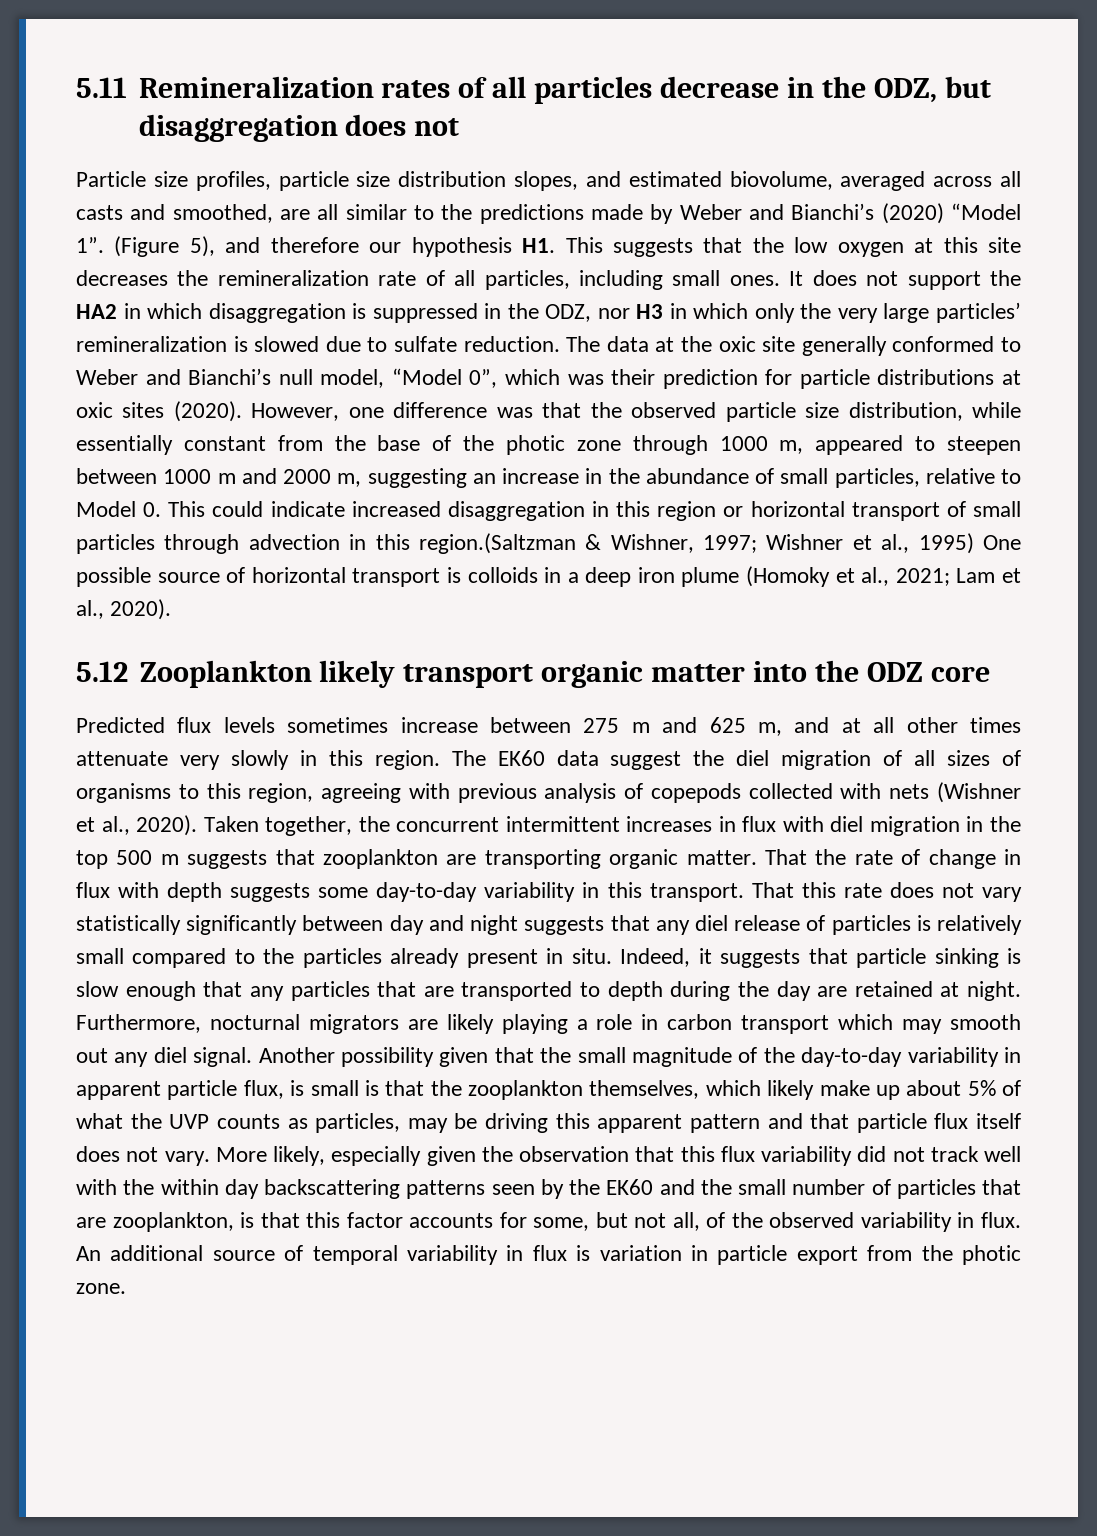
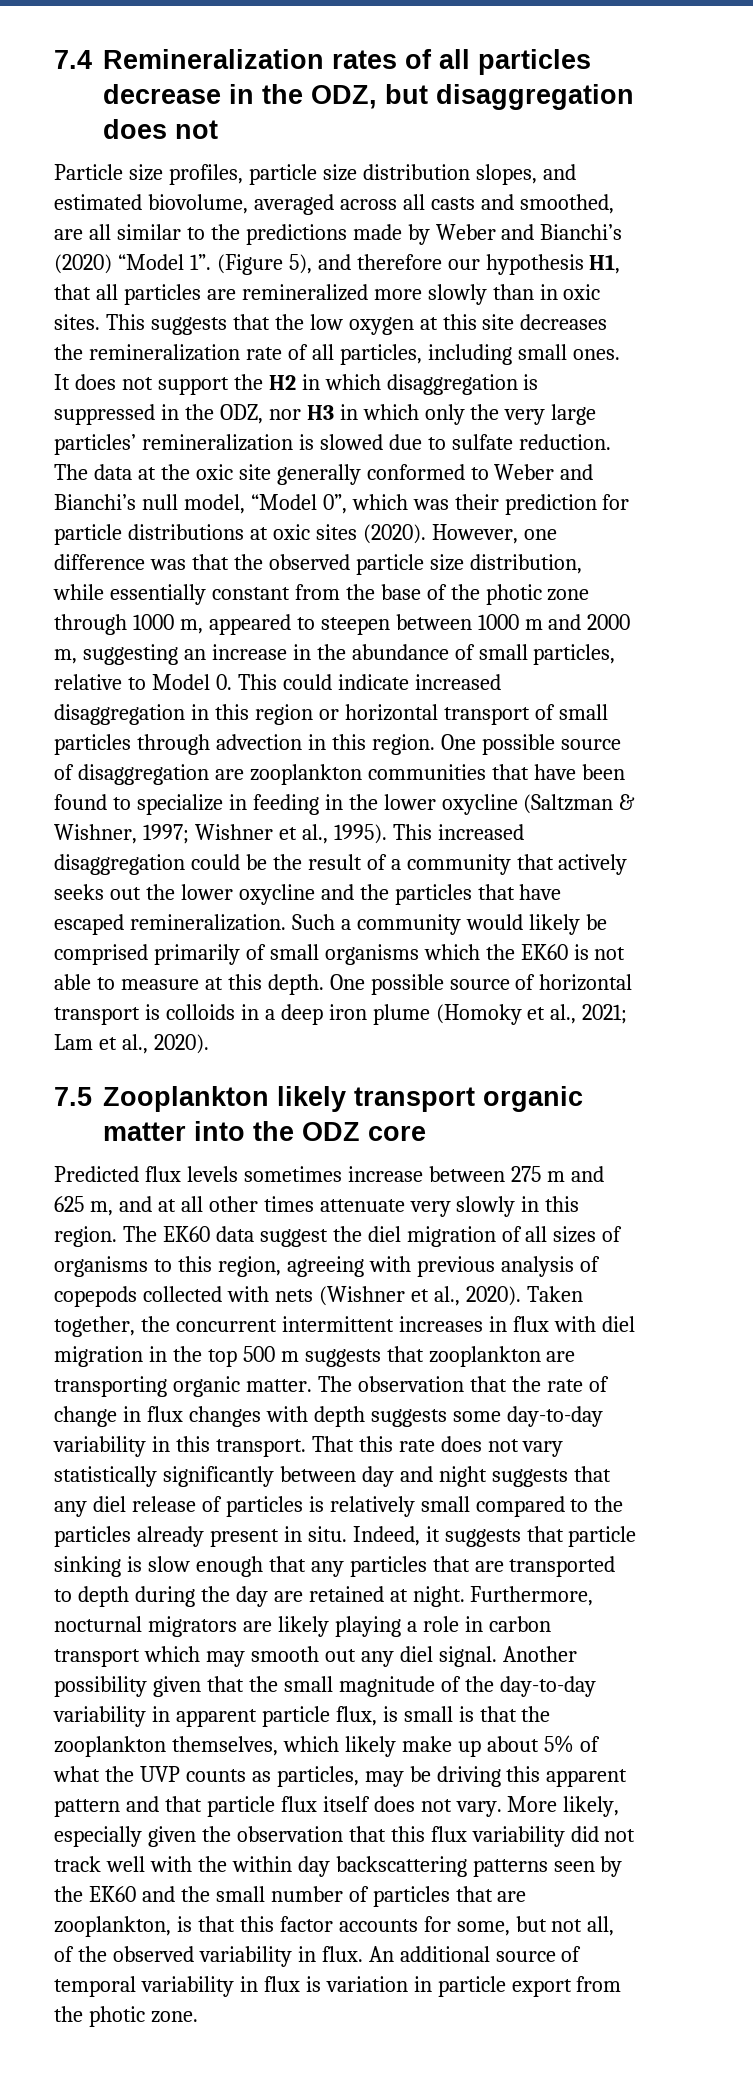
- 5.11 Remineralization rates of all particles decrease in the ODZ, but disaggregation does not
+ 7.4 Remineralization rates of all particles decrease in the ODZ, but disaggregation does not
- (Figure 5), and therefore our hypothesis H1. This suggests that the low oxygen at this site decreases the remineralization rate of all particles, including small ones.
+ (Figure 5), and therefore our hypothesis H1, that all particles are remineralized more slowly than in oxic sites. This suggests that the low oxygen at this site decreases the remineralization rate of all particles, including small ones.
- It does not support the HA2 in which disaggregation is suppressed in the ODZ, nor H3 in which only the very large particles’ remineralization is slowed due to sulfate reduction.
+ It does not support the H2 in which disaggregation is suppressed in the ODZ, nor H3 in which only the very large particles’ remineralization is slowed due to sulfate reduction.
- However, one difference was that the observed particle size distribution, while essentially constant from the base of the photic zone through 1000 m, appeared to steepen between 1000 m and 2000 m, suggesting an increase in the abundance of small particles, relative to Model 0. This could indicate increased disaggregation in this region or horizontal transport of small particles through advection in this region.(Saltzman & Wishner, 1997;
+ However, one difference was that the observed particle size distribution, while essentially constant from the base of the photic zone through 1000 m, appeared to steepen between 1000 m and 2000 m, suggesting an increase in the abundance of small particles, relative to Model 0. This could indicate increased disaggregation in this region or horizontal transport of small particles through advection in this region. One possible source of disaggregation are zooplankton communities that have been found to specialize in feeding in the lower oxycline (Saltzman & Wishner, 1997;
- Wishner et al., 1995) One possible source of horizontal transport is colloids in a deep iron plume (Homoky et al., 2021;
+ Wishner et al., 1995). This increased disaggregation could be the result of a community that actively seeks out the lower oxycline and the particles that have escaped remineralization. Such a community would likely be comprised primarily of small organisms which the EK60 is not able to measure at this depth. One possible source of horizontal transport is colloids in a deep iron plume (Homoky et al., 2021;
- 5.12 Zooplankton likely transport organic matter into the ODZ core
+ 7.5 Zooplankton likely transport organic matter into the ODZ core
- That the rate of change in flux with depth suggests some day-to-day variability in this transport.
+ The observation that the rate of change in flux changes with depth suggests some day-to-day variability in this transport.

